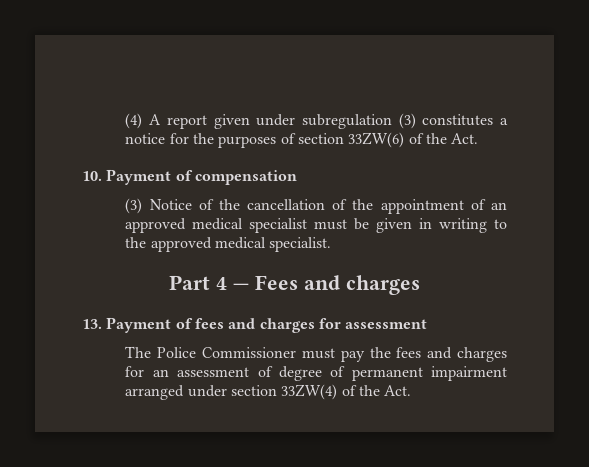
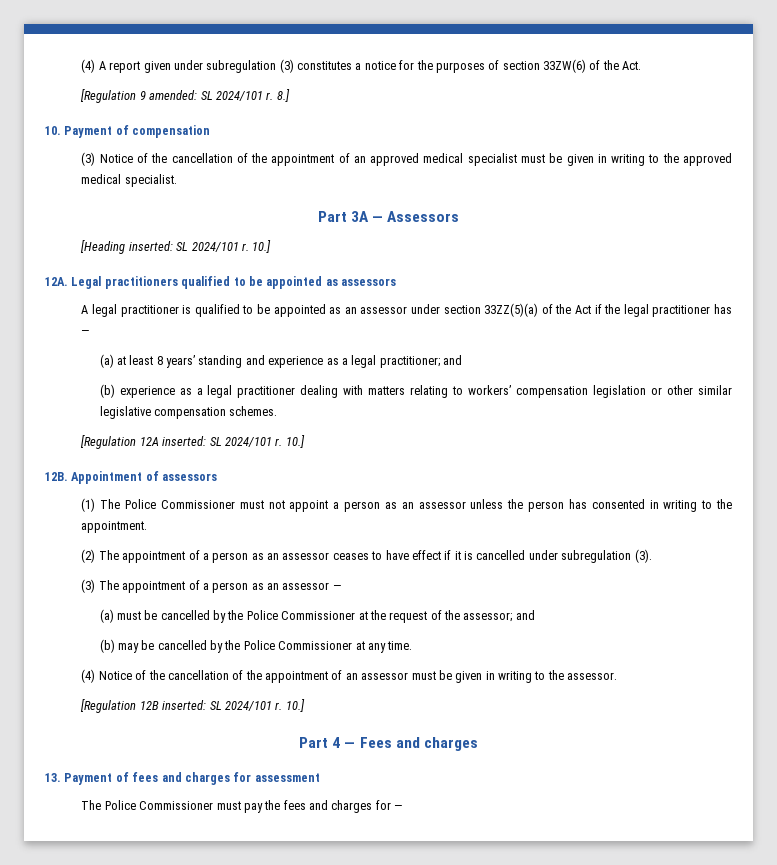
+ [Regulation 9 amended: SL 2024/101 r. 8.]
+ Part 3A — Assessors
+ [Heading inserted: SL 2024/101 r. 10.]
+ 12A. Legal practitioners qualified to be appointed as assessors
+ A legal practitioner is qualified to be appointed as an assessor under section 33ZZ(5)(a) of the Act if the legal practitioner has —
+ (a) at least 8 years’ standing and experience as a legal practitioner; and
+ (b) experience as a legal practitioner dealing with matters relating to workers’ compensation legislation or other similar legislative compensation schemes.
+ [Regulation 12A inserted: SL 2024/101 r. 10.]
+ 12B. Appointment of assessors
+ (1) The Police Commissioner must not appoint a person as an assessor unless the person has consented in writing to the appointment.
+ (2) The appointment of a person as an assessor ceases to have effect if it is cancelled under subregulation (3).
+ (3) The appointment of a person as an assessor —
+ (a) must be cancelled by the Police Commissioner at the request of the assessor; and
+ (b) may be cancelled by the Police Commissioner at any time.
+ (4) Notice of the cancellation of the appointment of an assessor must be given in writing to the assessor.
+ [Regulation 12B inserted: SL 2024/101 r. 10.]
- The Police Commissioner must pay the fees and charges for an assessment of degree of permanent impairment arranged under section 33ZW(4) of the Act.
+ The Police Commissioner must pay the fees and charges for —

